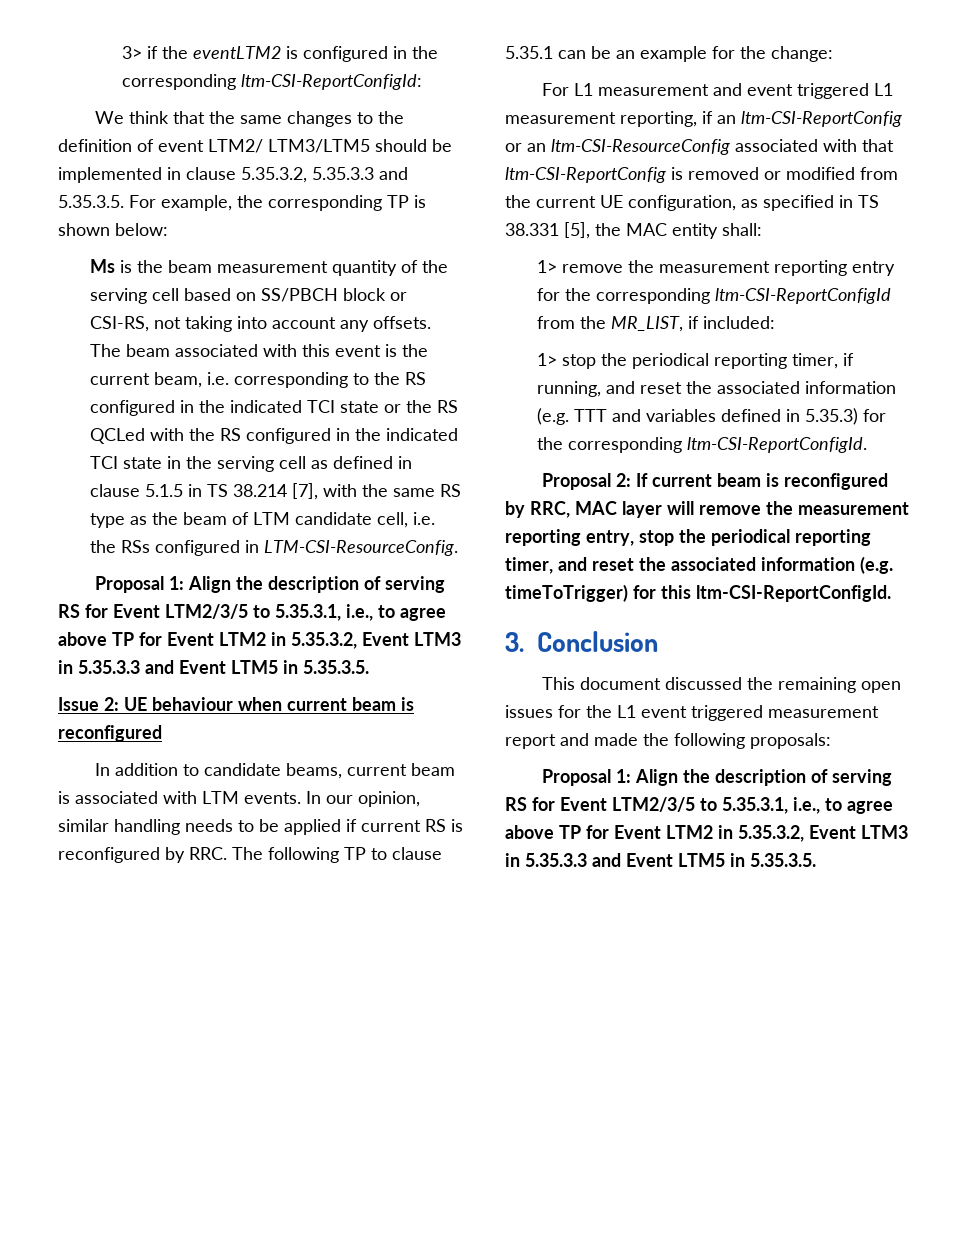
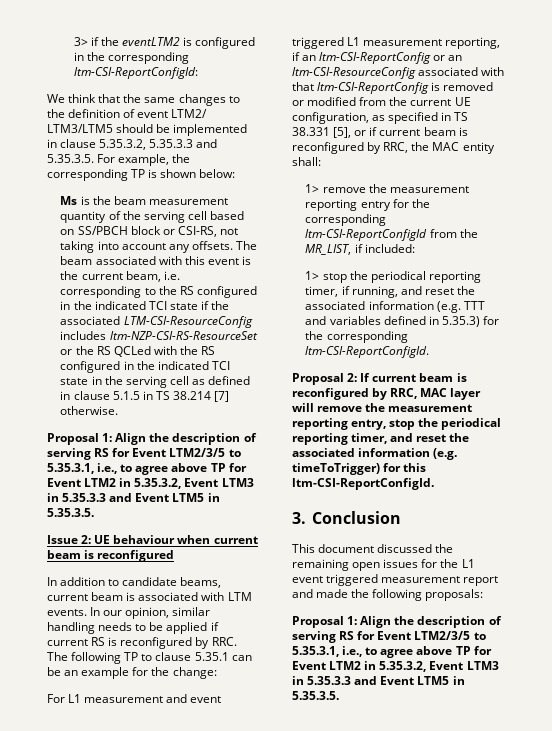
- The beam associated with this event is the current beam, i.e. corresponding to the RS configured in the indicated TCI state or the RS QCLed with the RS configured in the indicated TCI state in the serving cell as defined in clause 5.1.5 in TS 38.214 [7], with the same RS type as the beam of LTM candidate cell, i.e. the RSs configured in LTM-CSI-ResourceConfig.
+ The beam associated with this event is the current beam, i.e. corresponding to the RS configured in the indicated TCI state if the associated LTM-CSI-ResourceConfig includes ltm-NZP-CSI-RS-ResourceSet or the RS QCLed with the RS configured in the indicated TCI state in the serving cell as defined in clause 5.1.5 in TS 38.214 [7] otherwise.
- For L1 measurement and event triggered L1 measurement reporting, if an ltm-CSI-ReportConfig or an ltm-CSI-ResourceConfig associated with that ltm-CSI-ReportConfig is removed or modified from the current UE configuration, as specified in TS 38.331 [5], the MAC entity shall:
+ For L1 measurement and event triggered L1 measurement reporting, if an ltm-CSI-ReportConfig or an ltm-CSI-ResourceConfig associated with that ltm-CSI-ReportConfig is removed or modified from the current UE configuration, as specified in TS 38.331 [5], or if current beam is reconfigured by RRC, the MAC entity shall:

